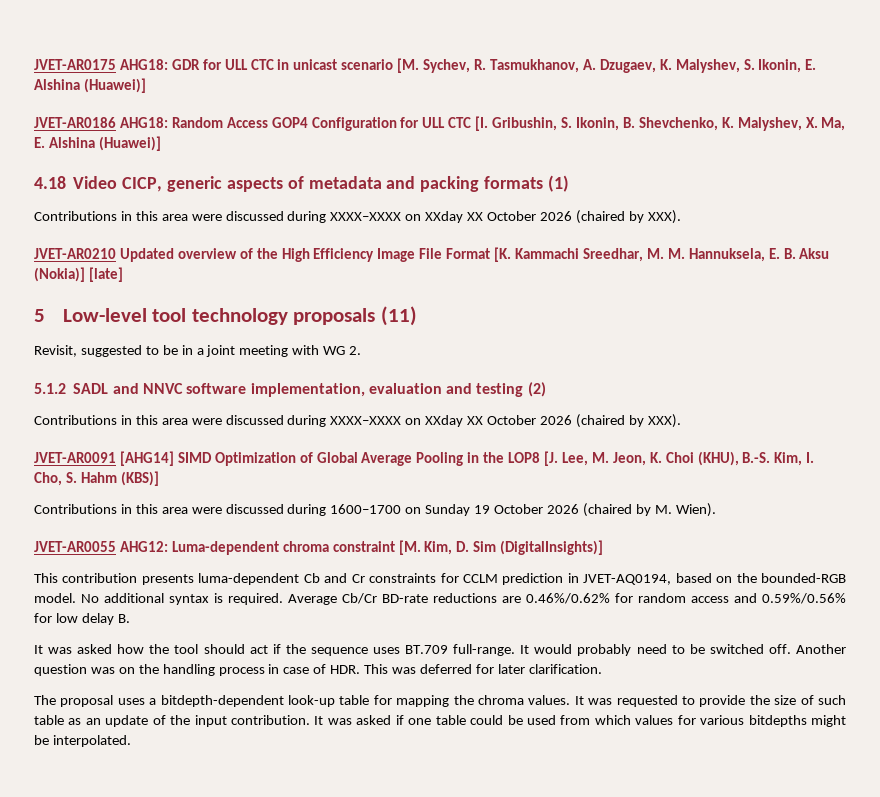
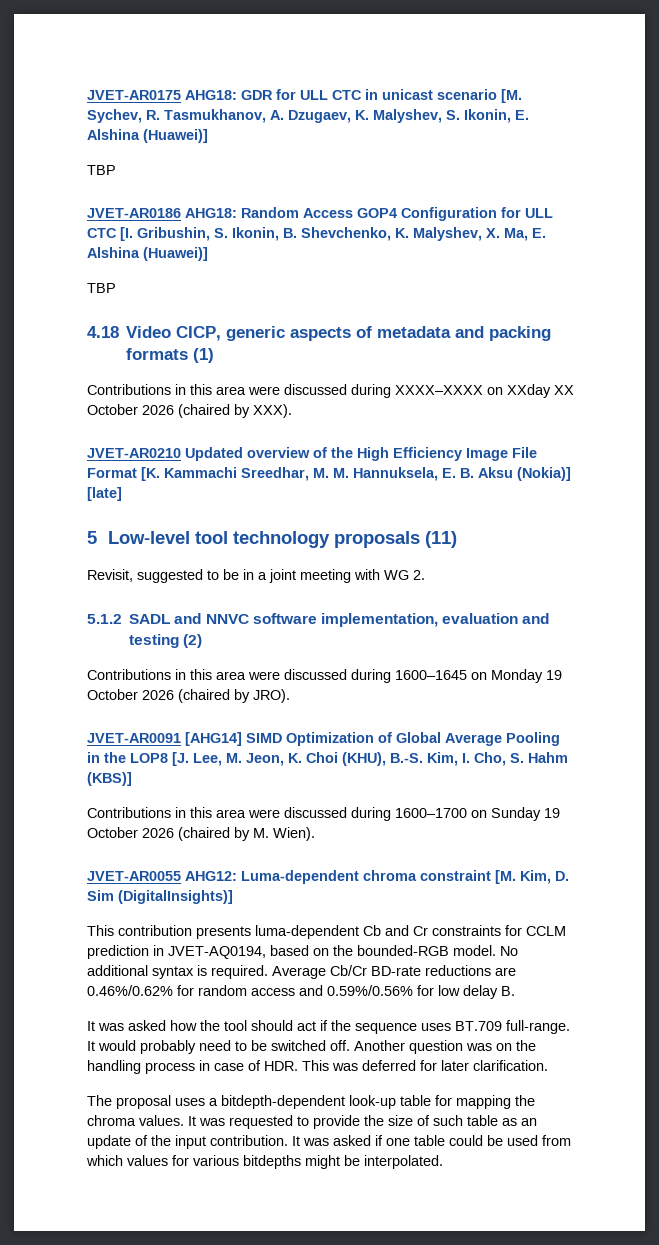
  JVET-AR0175 AHG18: GDR for ULL CTC in unicast scenario [M. Sychev, R. Tasmukhanov, A. Dzugaev, K. Malyshev, S. Ikonin, E. Alshina (Huawei)]
+ TBP
  JVET-AR0186 AHG18: Random Access GOP4 Configuration for ULL CTC [I. Gribushin, S. Ikonin, B. Shevchenko, K. Malyshev, X. Ma, E. Alshina (Huawei)]
+ TBP
  5.1.2 SADL and NNVC software implementation, evaluation and testing (2)
- Contributions in this area were discussed during XXXX–XXXX on XXday XX October 2026 (chaired by XXX).
+ Contributions in this area were discussed during 1600–1645 on Monday 19 October 2026 (chaired by JRO).

